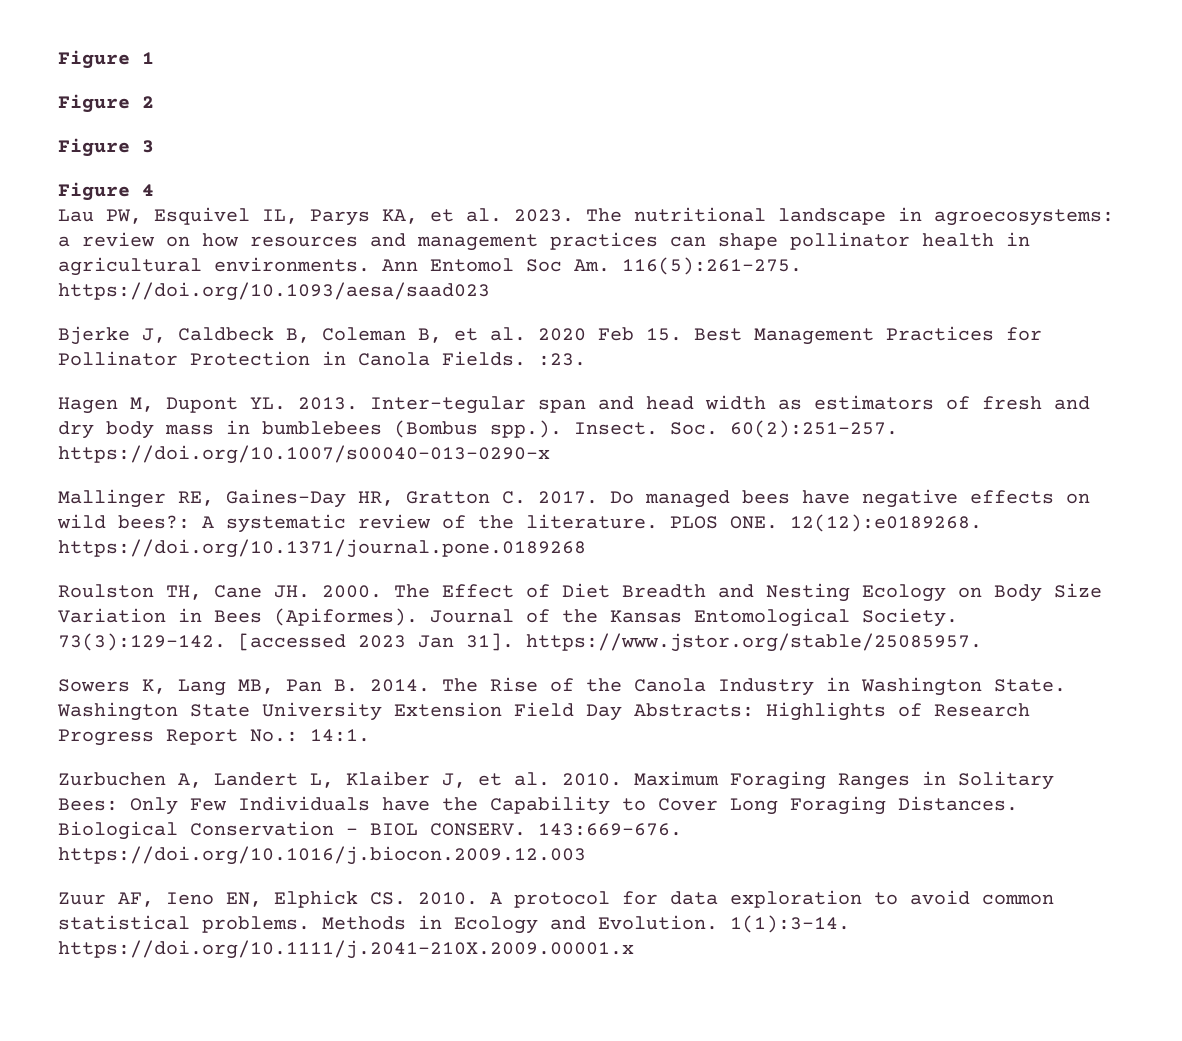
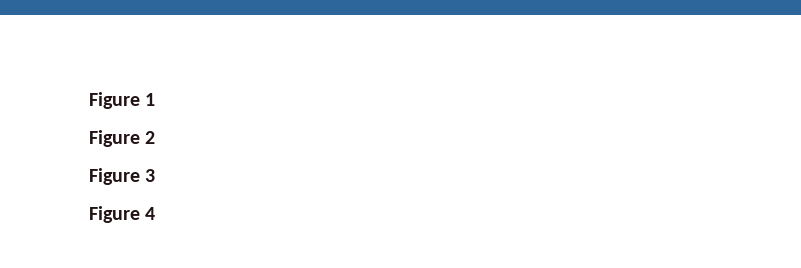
- Lau PW, Esquivel IL, Parys KA, et al. 2023. The nutritional landscape in agroecosystems: a review on how resources and management practices can shape pollinator health in agricultural environments. Ann Entomol Soc Am. 116(5):261–275. https://doi.org/10.1093/aesa/saad023
- Bjerke J, Caldbeck B, Coleman B, et al. 2020 Feb 15. Best Management Practices for Pollinator Protection in Canola Fields. :23.
- Hagen M, Dupont YL. 2013. Inter-tegular span and head width as estimators of fresh and dry body mass in bumblebees (Bombus spp.). Insect. Soc. 60(2):251–257. https://doi.org/10.1007/s00040-013-0290-x
- Mallinger RE, Gaines-Day HR, Gratton C. 2017. Do managed bees have negative effects on wild bees?: A systematic review of the literature. PLOS ONE. 12(12):e0189268. https://doi.org/10.1371/journal.pone.0189268
- Roulston TH, Cane JH. 2000. The Effect of Diet Breadth and Nesting Ecology on Body Size Variation in Bees (Apiformes). Journal of the Kansas Entomological Society. 73(3):129–142. [accessed 2023 Jan 31]. https://www.jstor.org/stable/25085957.
- Sowers K, Lang MB, Pan B. 2014. The Rise of the Canola Industry in Washington State. Washington State University Extension Field Day Abstracts: Highlights of Research Progress Report No.: 14:1.
- Zurbuchen A, Landert L, Klaiber J, et al. 2010. Maximum Foraging Ranges in Solitary Bees: Only Few Individuals have the Capability to Cover Long Foraging Distances. Biological Conservation - BIOL CONSERV. 143:669–676. https://doi.org/10.1016/j.biocon.2009.12.003
- Zuur AF, Ieno EN, Elphick CS. 2010. A protocol for data exploration to avoid common statistical problems. Methods in Ecology and Evolution. 1(1):3–14. https://doi.org/10.1111/j.2041-210X.2009.00001.x

